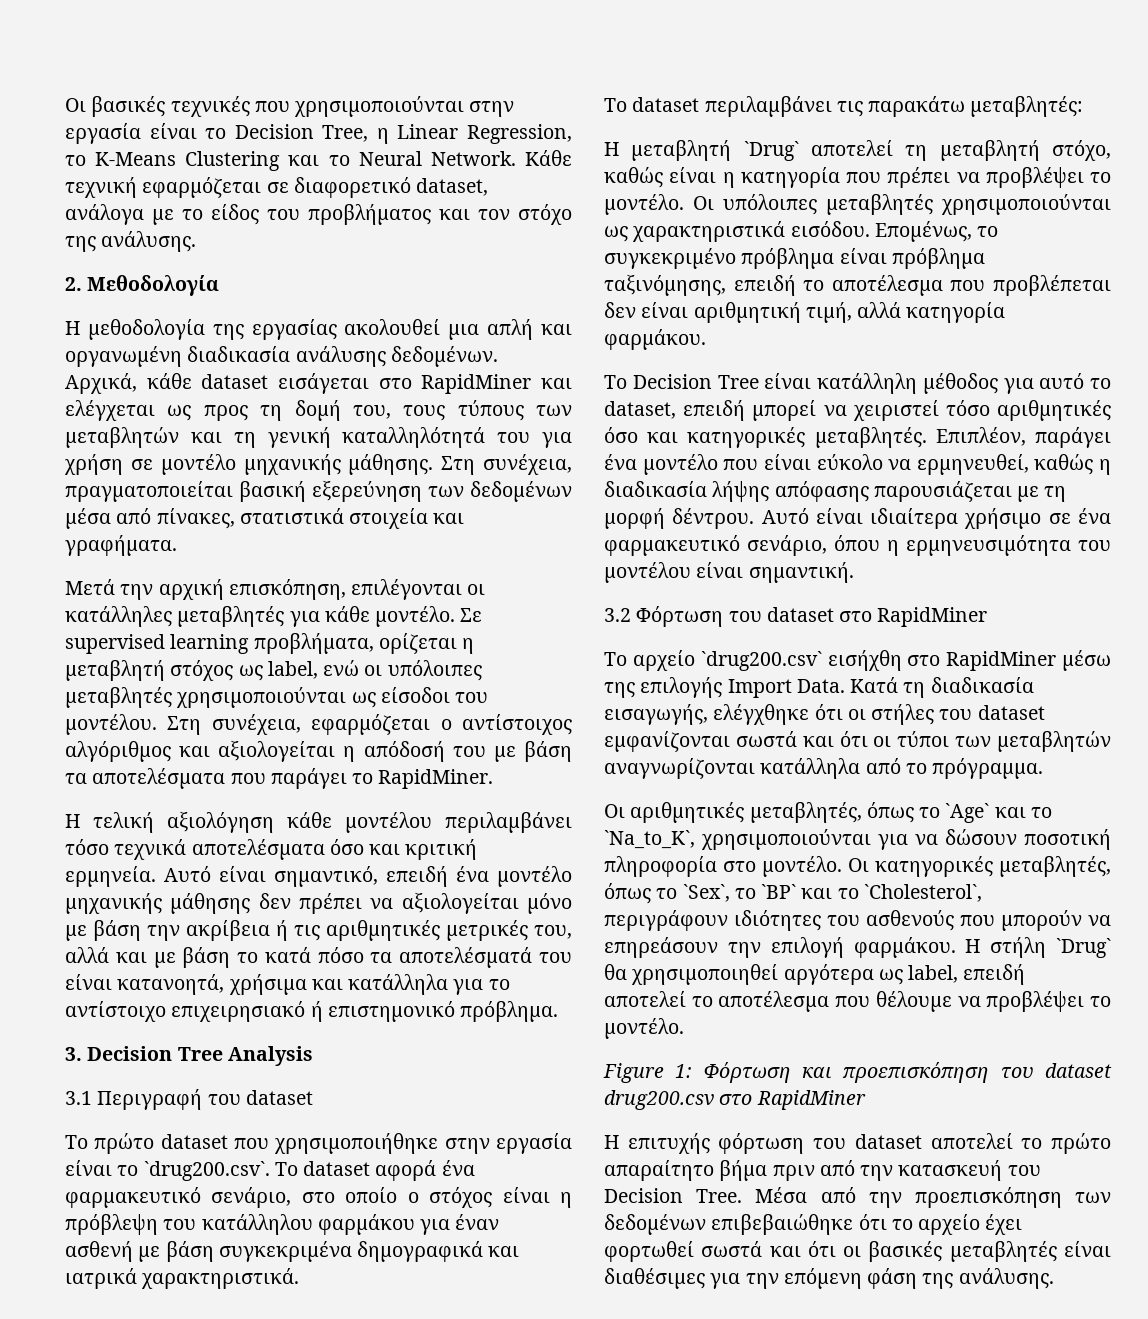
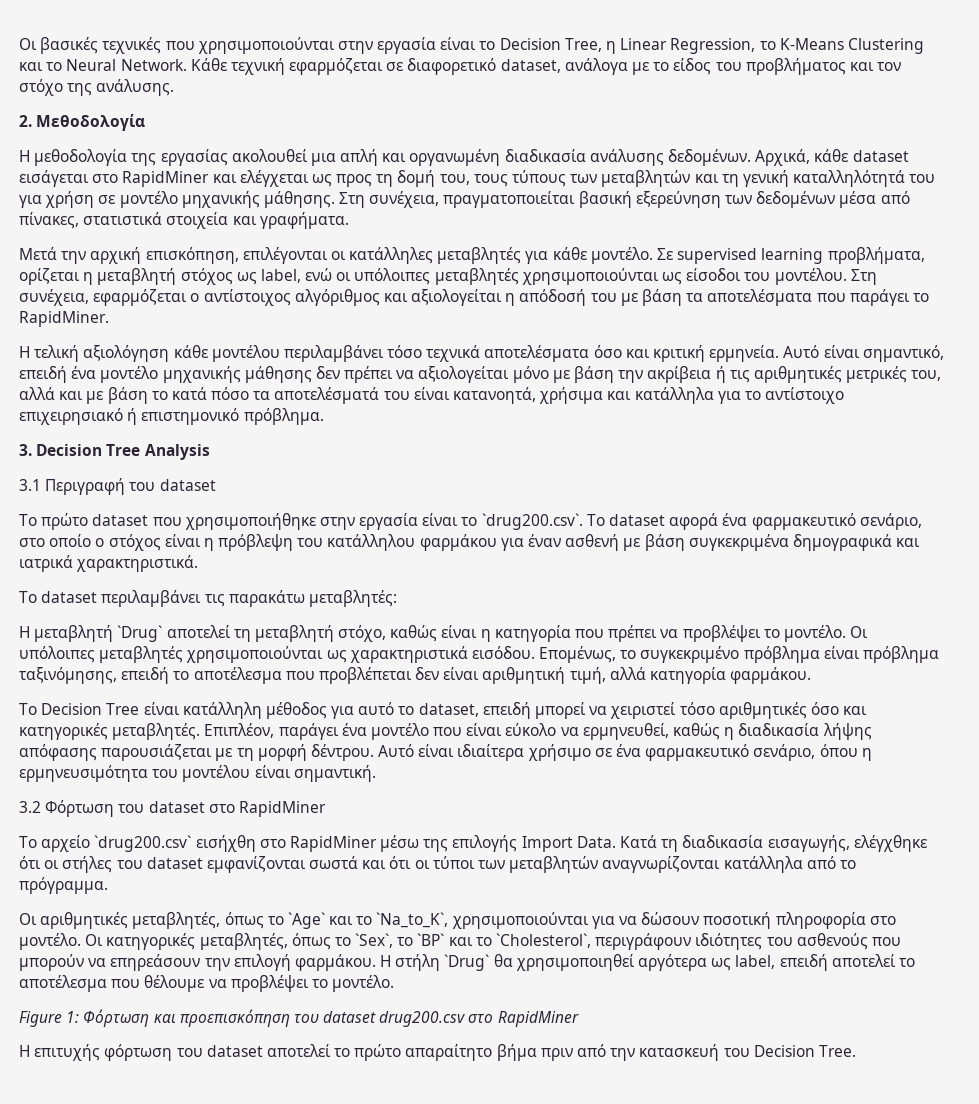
- Μέσα από την προεπισκόπηση των δεδομένων επιβεβαιώθηκε ότι το αρχείο έχει φορτωθεί σωστά και ότι οι βασικές μεταβλητές είναι διαθέσιμες για την επόμενη φάση της ανάλυσης.

